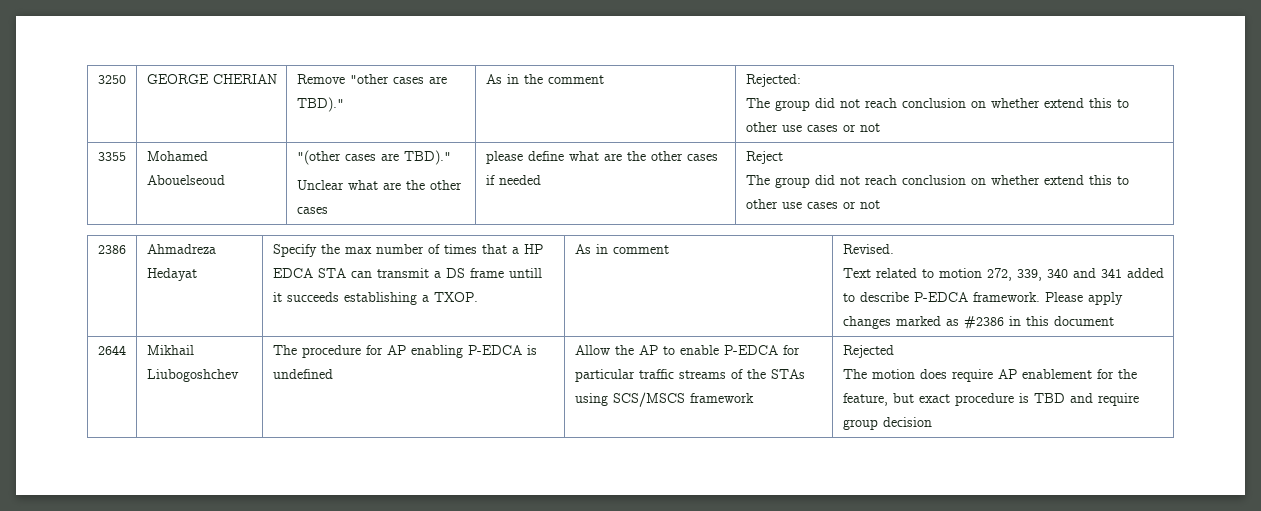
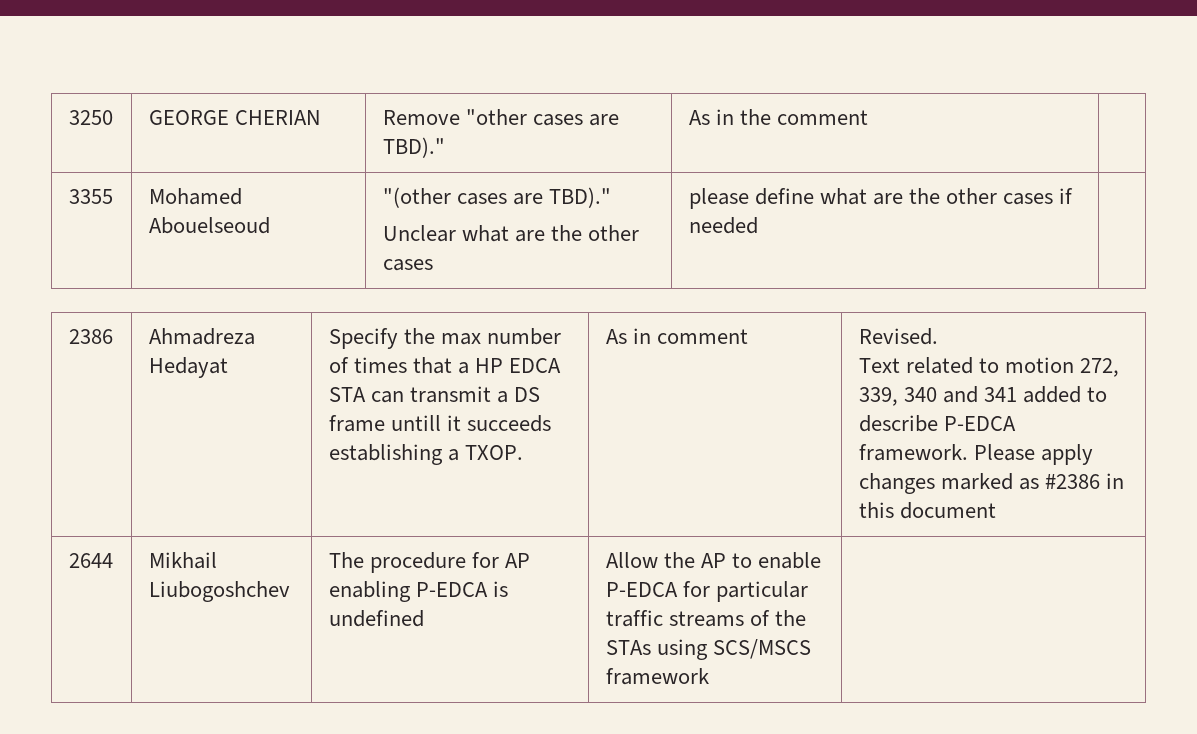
- 3250 | GEORGE CHERIAN | Remove "other cases are TBD)." | As in the comment | Rejected:
- The group did not reach conclusion on whether extend this to other use cases or not
+ 3250 | GEORGE CHERIAN | Remove "other cases are TBD)." | As in the comment |
  3355 | Mohamed Abouelseoud | "(other cases are TBD)."
- Unclear what are the other cases | please define what are the other cases if needed | Reject
- The group did not reach conclusion on whether extend this to other use cases or not
+ Unclear what are the other cases | please define what are the other cases if needed |
- Rejected
- The motion does require AP enablement for the feature, but exact procedure is TBD and require group decision

